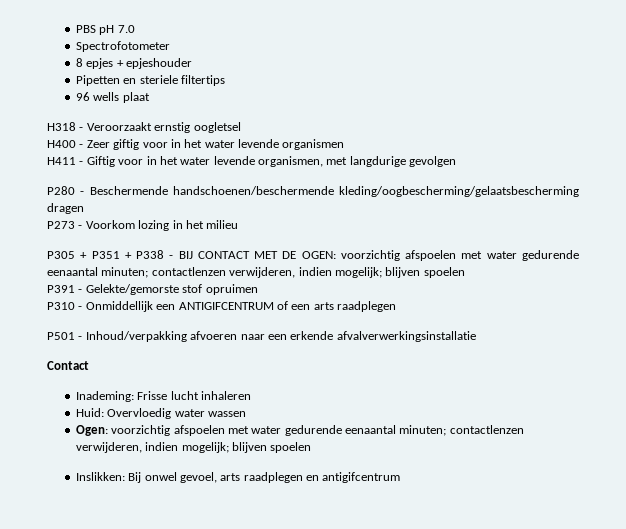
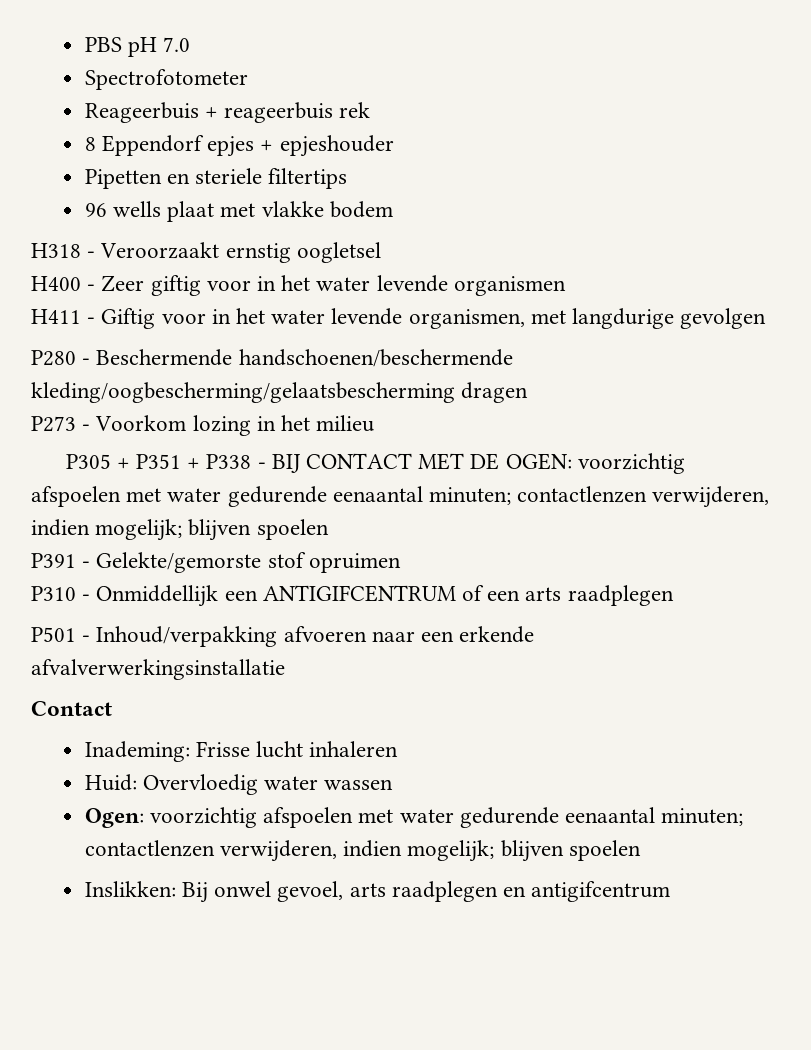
+ Reageerbuis + reageerbuis rek
- 8 epjes + epjeshouder
+ 8 Eppendorf epjes + epjeshouder
- 96 wells plaat
+ 96 wells plaat met vlakke bodem

